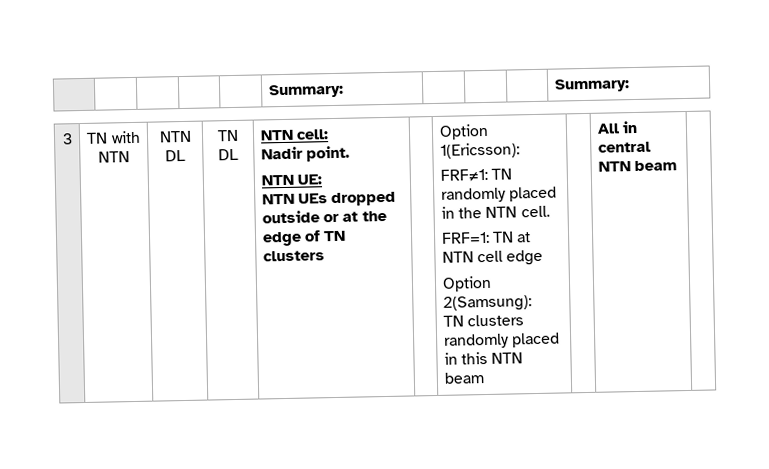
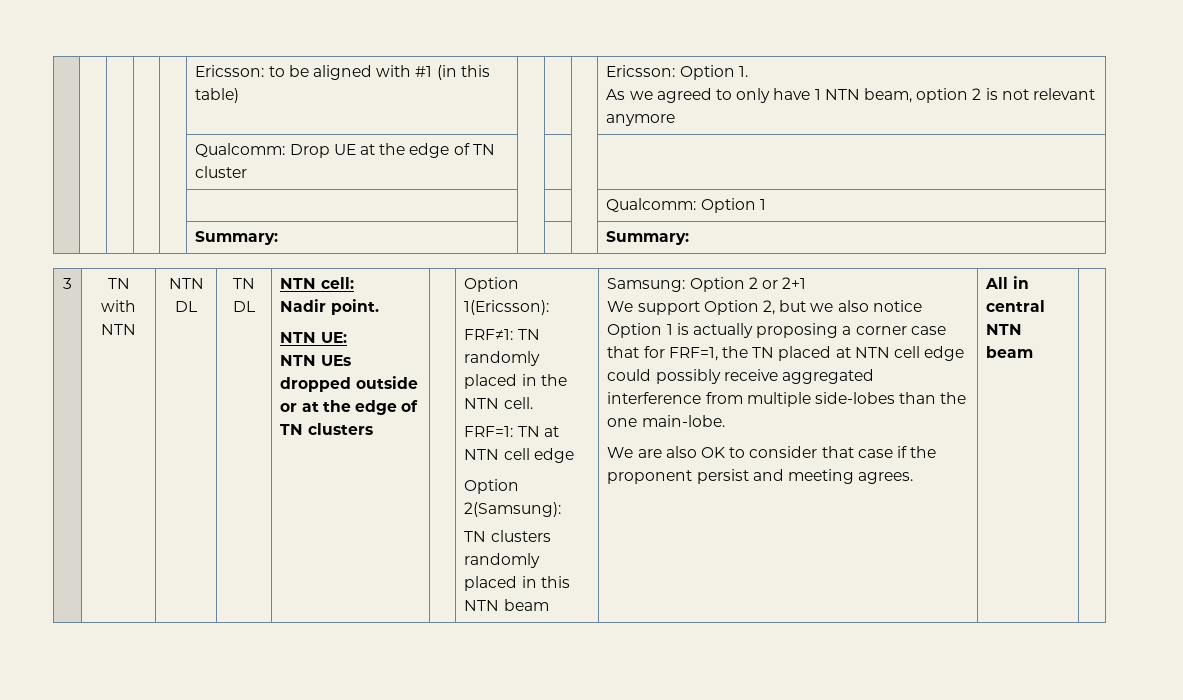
+ | | | | | Ericsson: to be aligned with #1 (in this table) | | | | Ericsson: Option 1.
+ As we agreed to only have 1 NTN beam, option 2 is not relevant anymore
+ | | | | | Qualcomm: Drop UE at the edge of TN cluster | | | |
+ | | | | | | | | | Qualcomm: Option 1
+ Samsung: Option 2 or 2+1
+ We support Option 2, but we also notice Option 1 is actually proposing a corner case that for FRF=1, the TN placed at NTN cell edge could possibly receive aggregated interference from multiple side-lobes than the one main-lobe.
+ We are also OK to consider that case if the proponent persist and meeting agrees.

